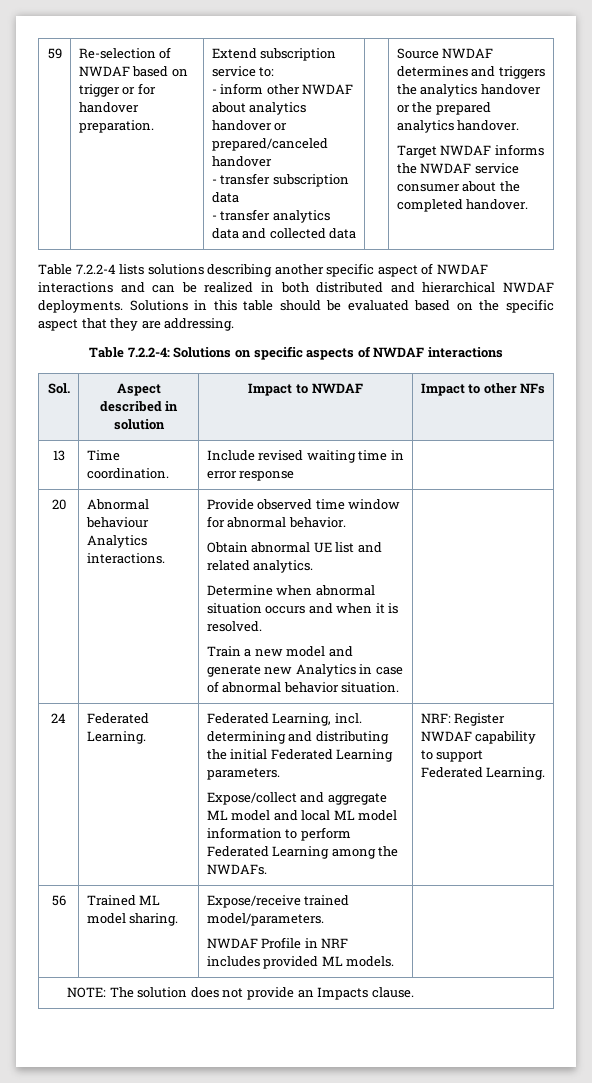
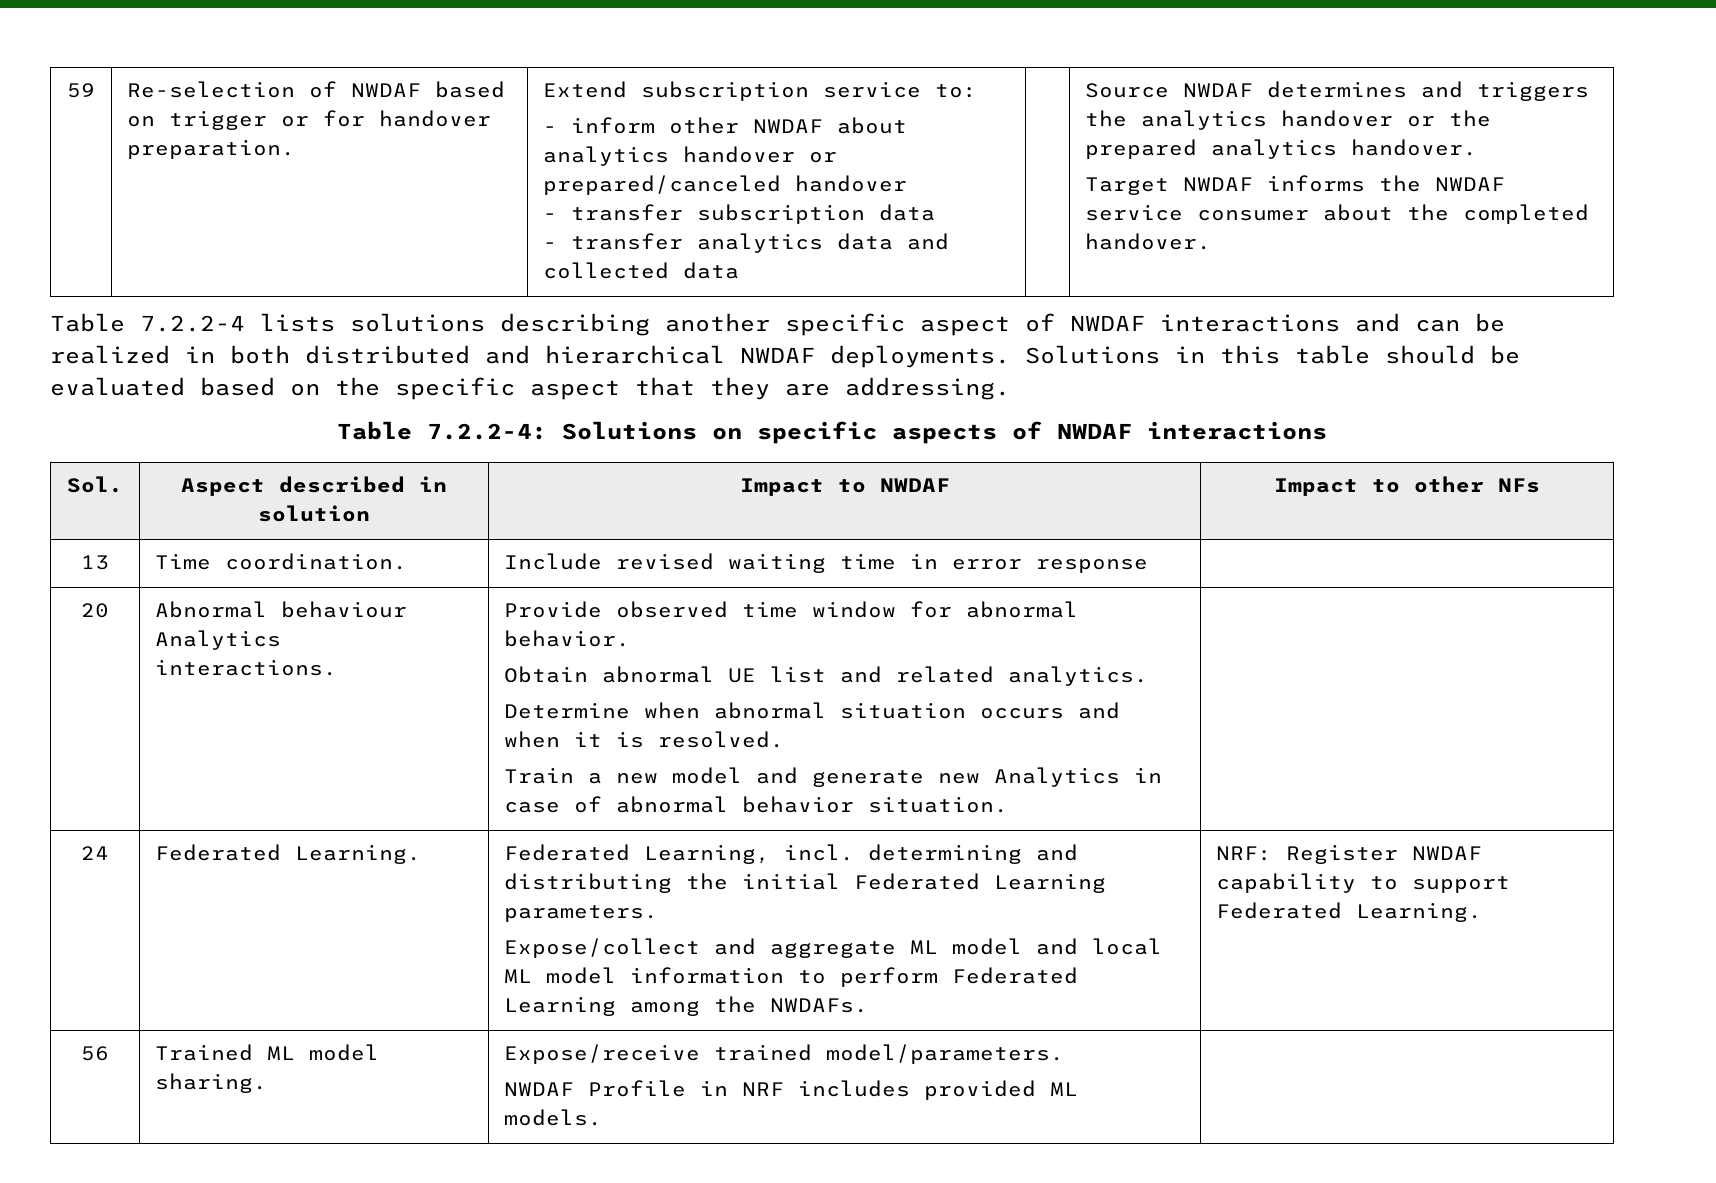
- NOTE: The solution does not provide an Impacts clause.

